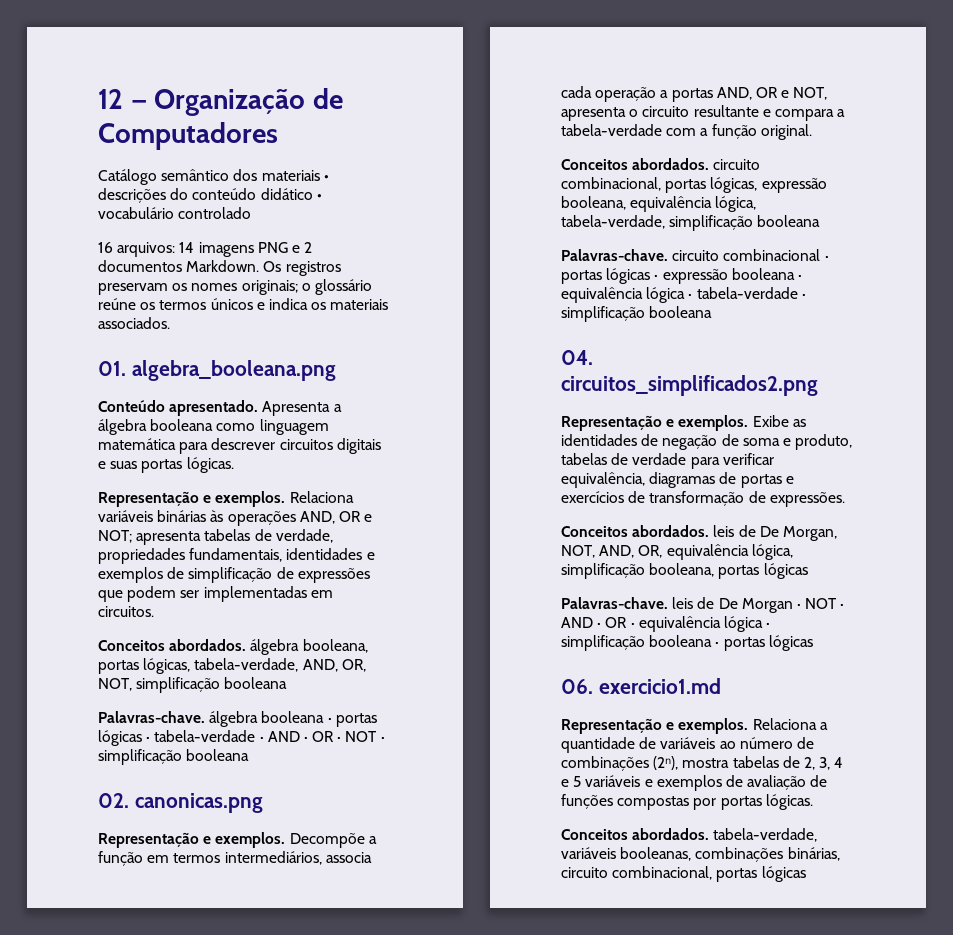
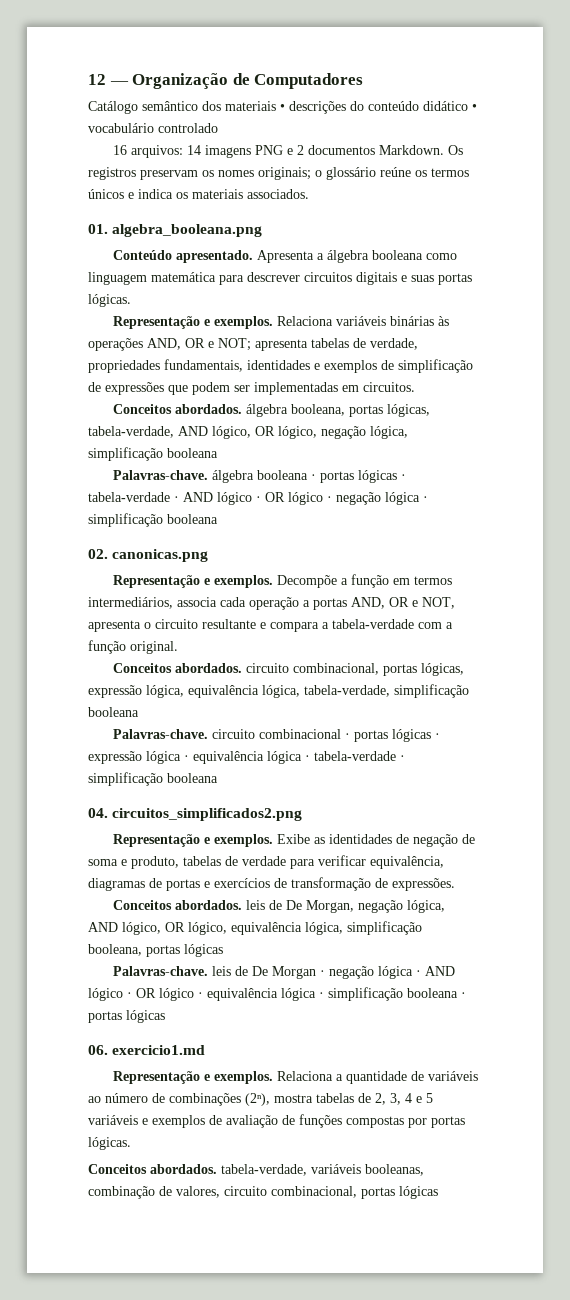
- Conceitos abordados. álgebra booleana, portas lógicas, tabela-verdade, AND, OR, NOT, simplificação booleana
+ Conceitos abordados. álgebra booleana, portas lógicas, tabela-verdade, AND lógico, OR lógico, negação lógica, simplificação booleana
- Palavras-chave. álgebra booleana · portas lógicas · tabela-verdade · AND · OR · NOT · simplificação booleana
+ Palavras-chave. álgebra booleana · portas lógicas · tabela-verdade · AND lógico · OR lógico · negação lógica · simplificação booleana
- Conceitos abordados. circuito combinacional, portas lógicas, expressão booleana, equivalência lógica, tabela-verdade, simplificação booleana
+ Conceitos abordados. circuito combinacional, portas lógicas, expressão lógica, equivalência lógica, tabela-verdade, simplificação booleana
- Palavras-chave. circuito combinacional · portas lógicas · expressão booleana · equivalência lógica · tabela-verdade · simplificação booleana
+ Palavras-chave. circuito combinacional · portas lógicas · expressão lógica · equivalência lógica · tabela-verdade · simplificação booleana
- Conceitos abordados. leis de De Morgan, NOT, AND, OR, equivalência lógica, simplificação booleana, portas lógicas
+ Conceitos abordados. leis de De Morgan, negação lógica, AND lógico, OR lógico, equivalência lógica, simplificação booleana, portas lógicas
- Palavras-chave. leis de De Morgan · NOT · AND · OR · equivalência lógica · simplificação booleana · portas lógicas
+ Palavras-chave. leis de De Morgan · negação lógica · AND lógico · OR lógico · equivalência lógica · simplificação booleana · portas lógicas
- Conceitos abordados. tabela-verdade, variáveis booleanas, combinações binárias, circuito combinacional, portas lógicas
+ Conceitos abordados. tabela-verdade, variáveis booleanas, combinação de valores, circuito combinacional, portas lógicas

